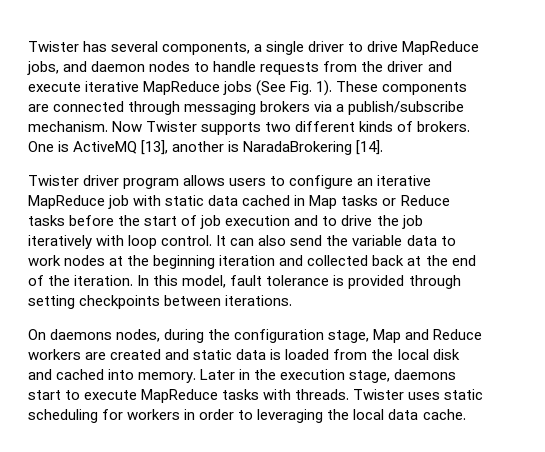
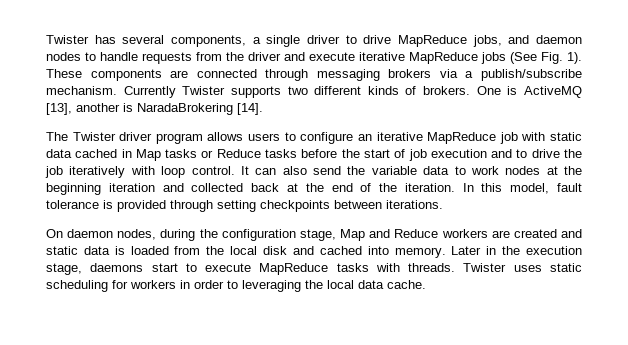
- Now Twister supports two different kinds of brokers.
+ Currently Twister supports two different kinds of brokers.
- Twister driver program allows users to configure an iterative MapReduce job with static data cached in Map tasks or Reduce tasks before the start of job execution and to drive the job iteratively with loop control.
+ The Twister driver program allows users to configure an iterative MapReduce job with static data cached in Map tasks or Reduce tasks before the start of job execution and to drive the job iteratively with loop control.
- On daemons nodes, during the configuration stage, Map and Reduce workers are created and static data is loaded from the local disk and cached into memory.
+ On daemon nodes, during the configuration stage, Map and Reduce workers are created and static data is loaded from the local disk and cached into memory.

